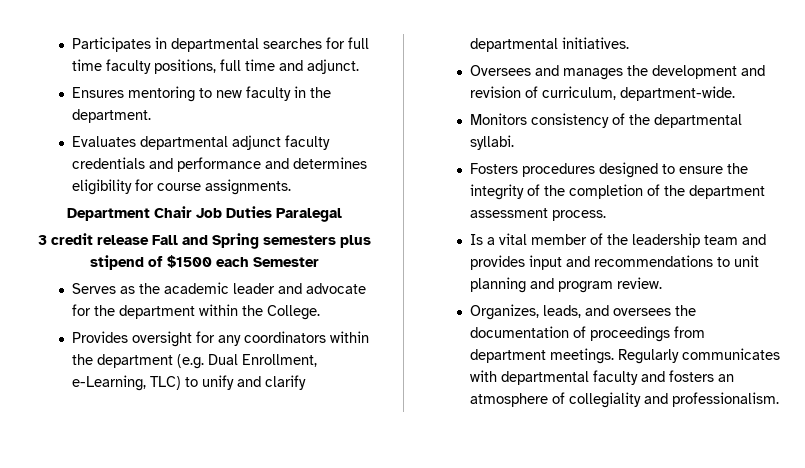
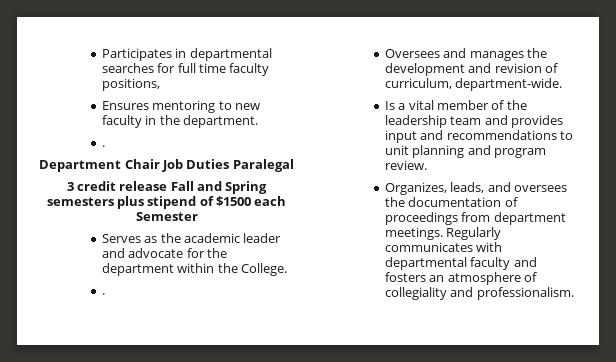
- Participates in departmental searches for full time faculty positions, full time and adjunct.
+ Participates in departmental searches for full time faculty positions,
  Ensures mentoring to new faculty in the department.
- Evaluates departmental adjunct faculty credentials and performance and determines eligibility for course assignments.
+ .
  Serves as the academic leader and advocate for the department within the College.
- Provides oversight for any coordinators within the department (e.g. Dual Enrollment, e-Learning, TLC) to unify and clarify departmental initiatives.
+ .
- Monitors consistency of the departmental syllabi.
- Fosters procedures designed to ensure the integrity of the completion of the department assessment process.

